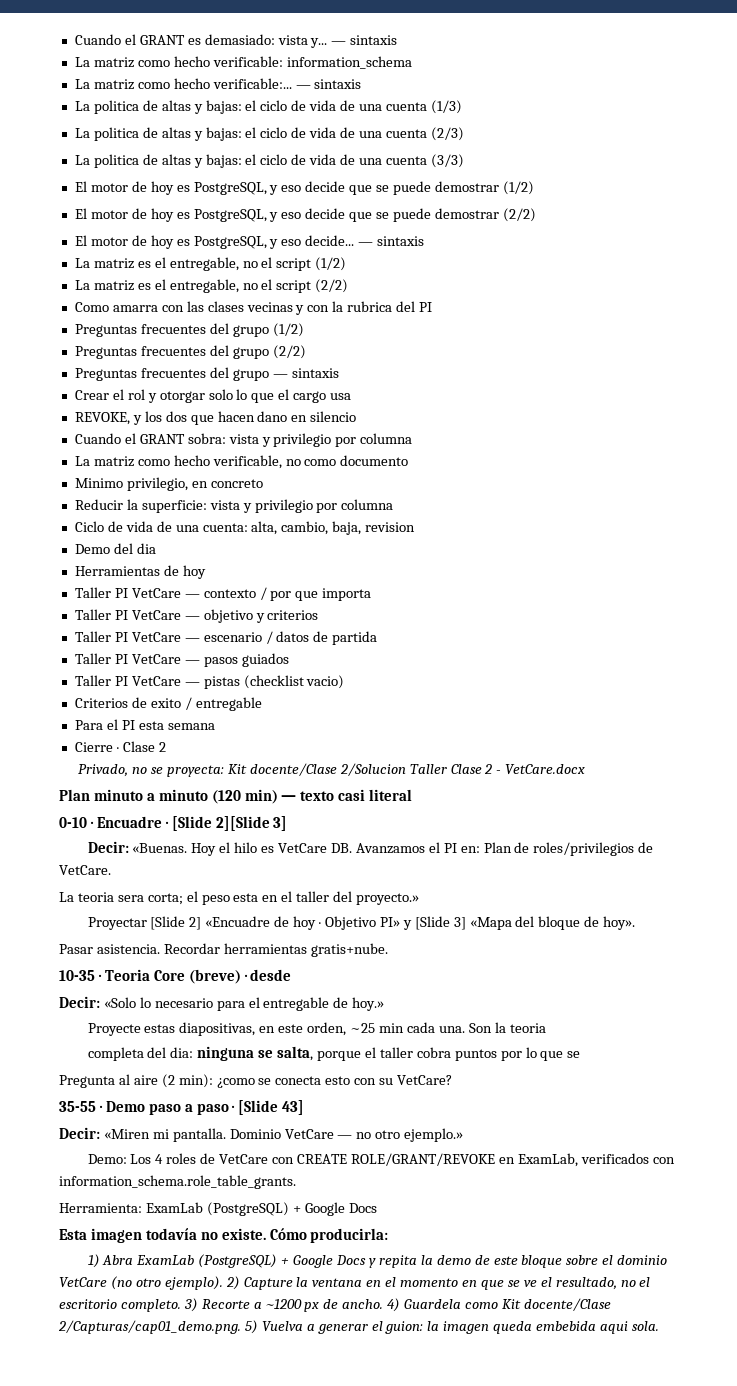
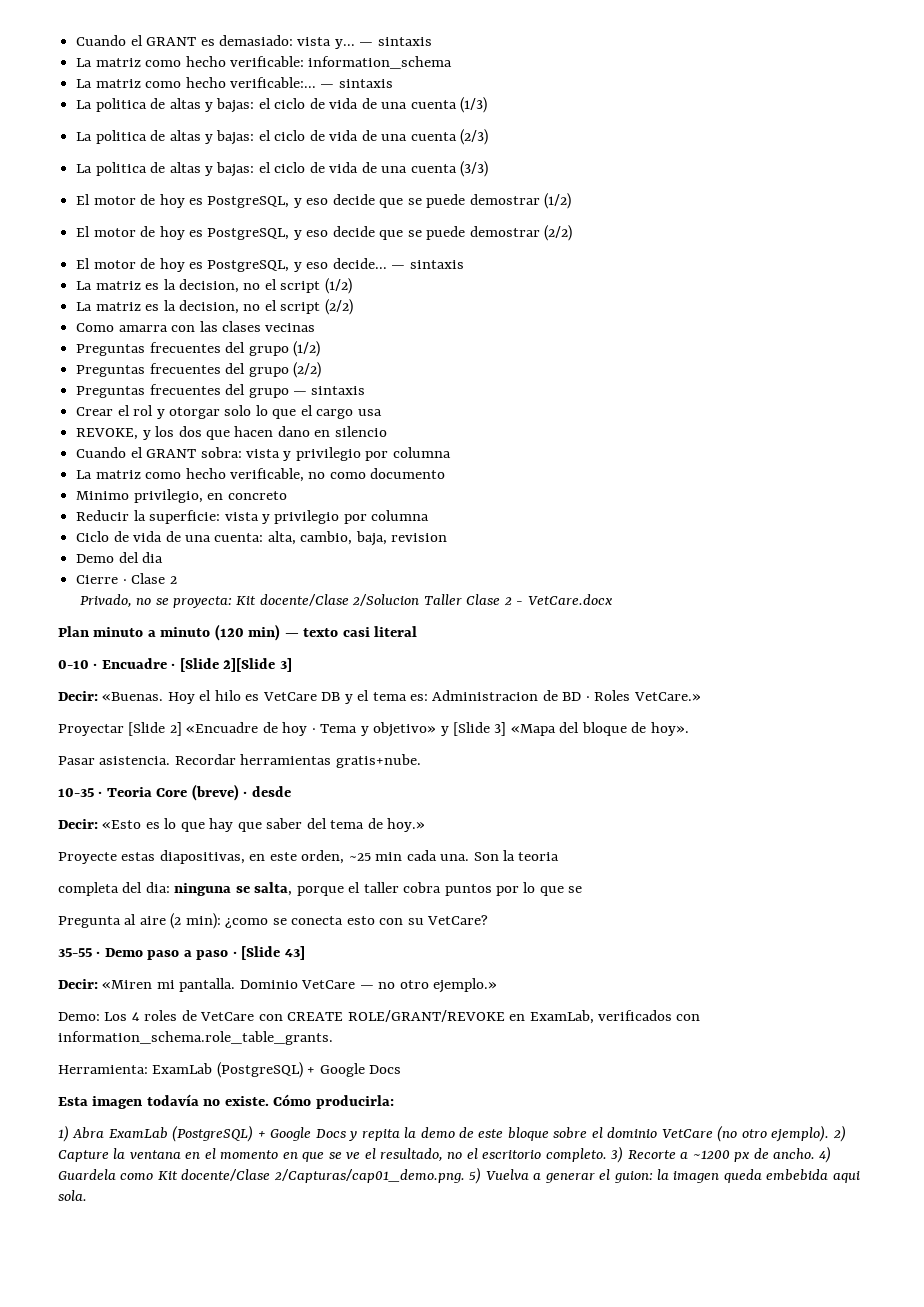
- La matriz es el entregable, no el script (1/2)
+ La matriz es la decision, no el script (1/2)
- La matriz es el entregable, no el script (2/2)
+ La matriz es la decision, no el script (2/2)
- Como amarra con las clases vecinas y con la rubrica del PI
+ Como amarra con las clases vecinas
- Herramientas de hoy
- Taller PI VetCare — contexto / por que importa
- Taller PI VetCare — objetivo y criterios
- Taller PI VetCare — escenario / datos de partida
- Taller PI VetCare — pasos guiados
- Taller PI VetCare — pistas (checklist vacio)
- Criterios de exito / entregable
- Para el PI esta semana
- Hoy el hilo es VetCare DB. Avanzamos el PI en: Plan de roles/privilegios de VetCare.
- La teoria sera corta; el peso esta en el taller del proyecto.»
+ Hoy el hilo es VetCare DB y el tema es: Administracion de BD · Roles VetCare.»
- Proyectar [Slide 2] «Encuadre de hoy · Objetivo PI» y [Slide 3] «Mapa del bloque de hoy».
+ Proyectar [Slide 2] «Encuadre de hoy · Tema y objetivo» y [Slide 3] «Mapa del bloque de hoy».
- Decir: «Solo lo necesario para el entregable de hoy.»
+ Decir: «Esto es lo que hay que saber del tema de hoy.»

